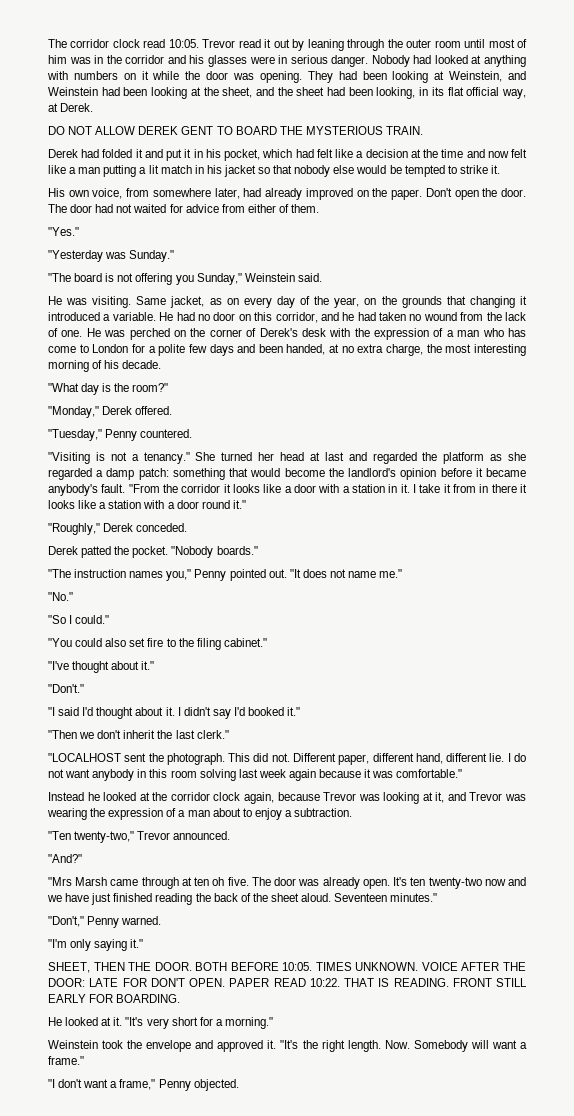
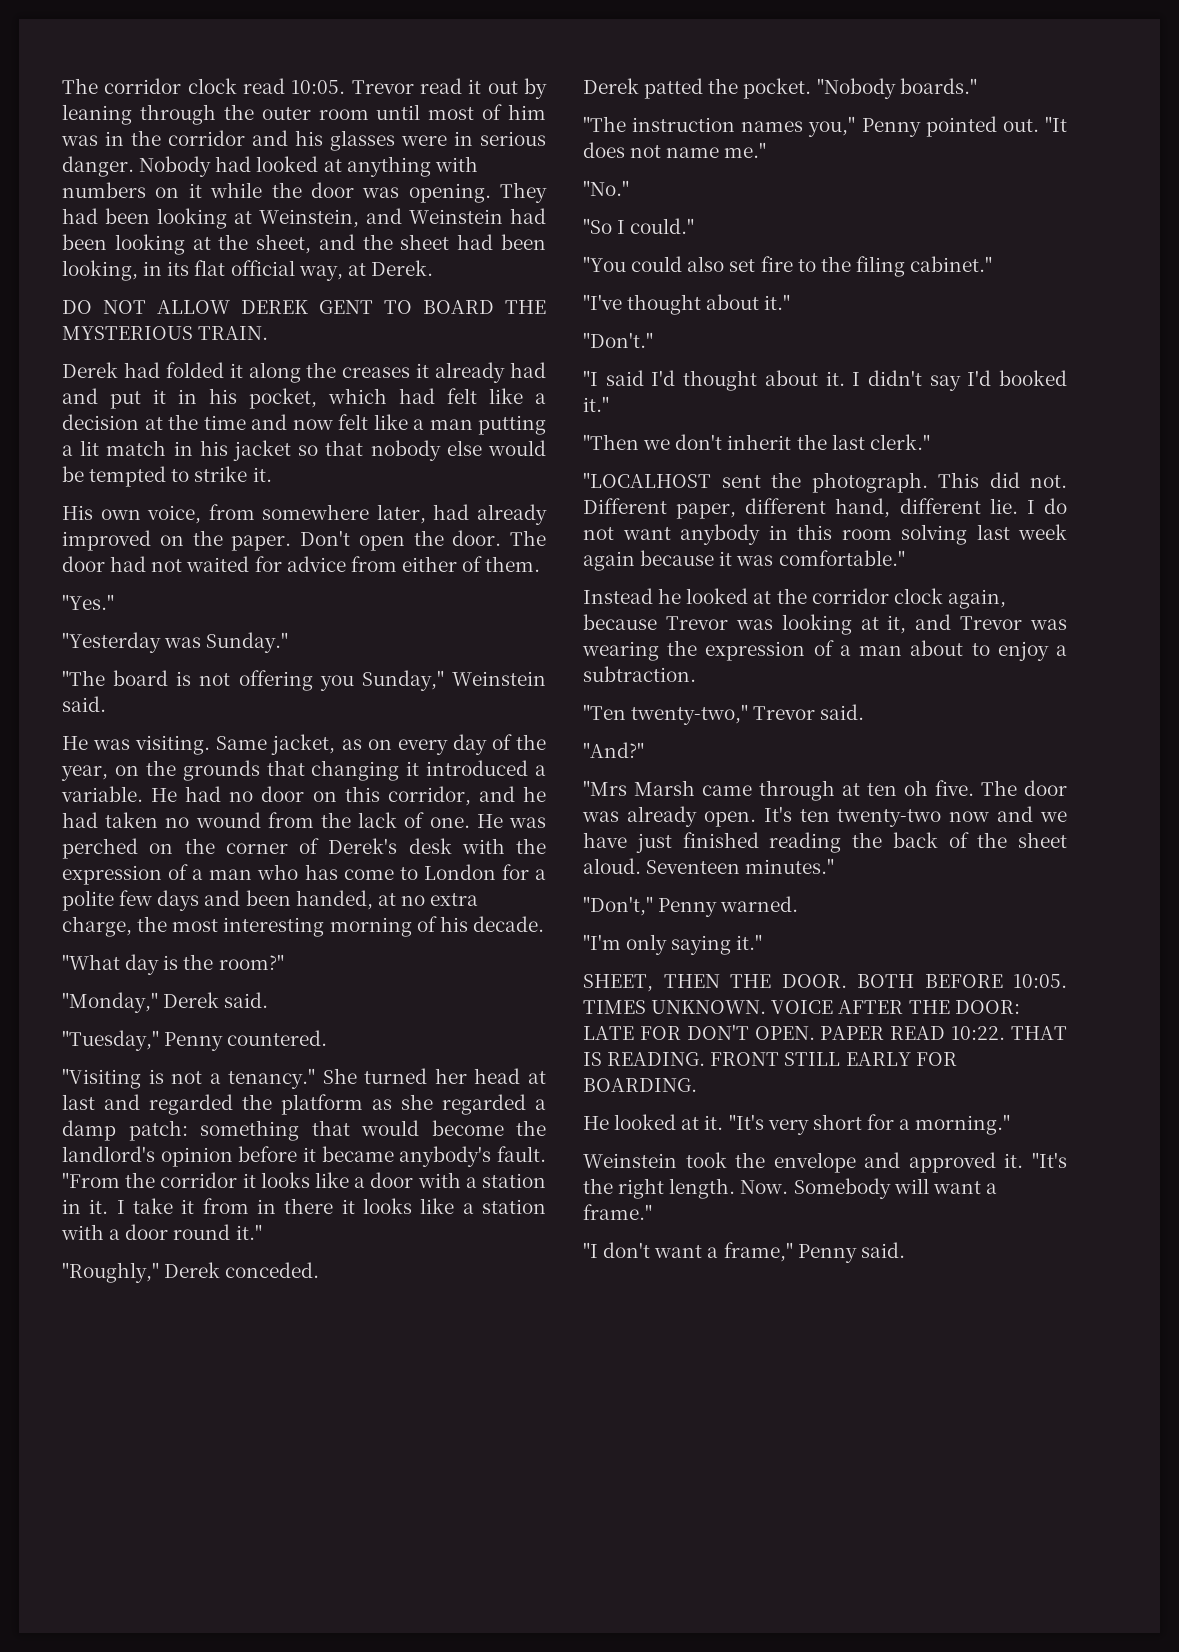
- Derek had folded it and put it in his pocket, which had felt like a decision at the time and now felt like a man putting a lit match in his jacket so that nobody else would be tempted to strike it.
+ Derek had folded it along the creases it already had and put it in his pocket, which had felt like a decision at the time and now felt like a man putting a lit match in his jacket so that nobody else would be tempted to strike it.
- "Monday," Derek offered.
+ "Monday," Derek said.
- "Ten twenty-two," Trevor announced.
+ "Ten twenty-two," Trevor said.
- "I don't want a frame," Penny objected.
+ "I don't want a frame," Penny said.

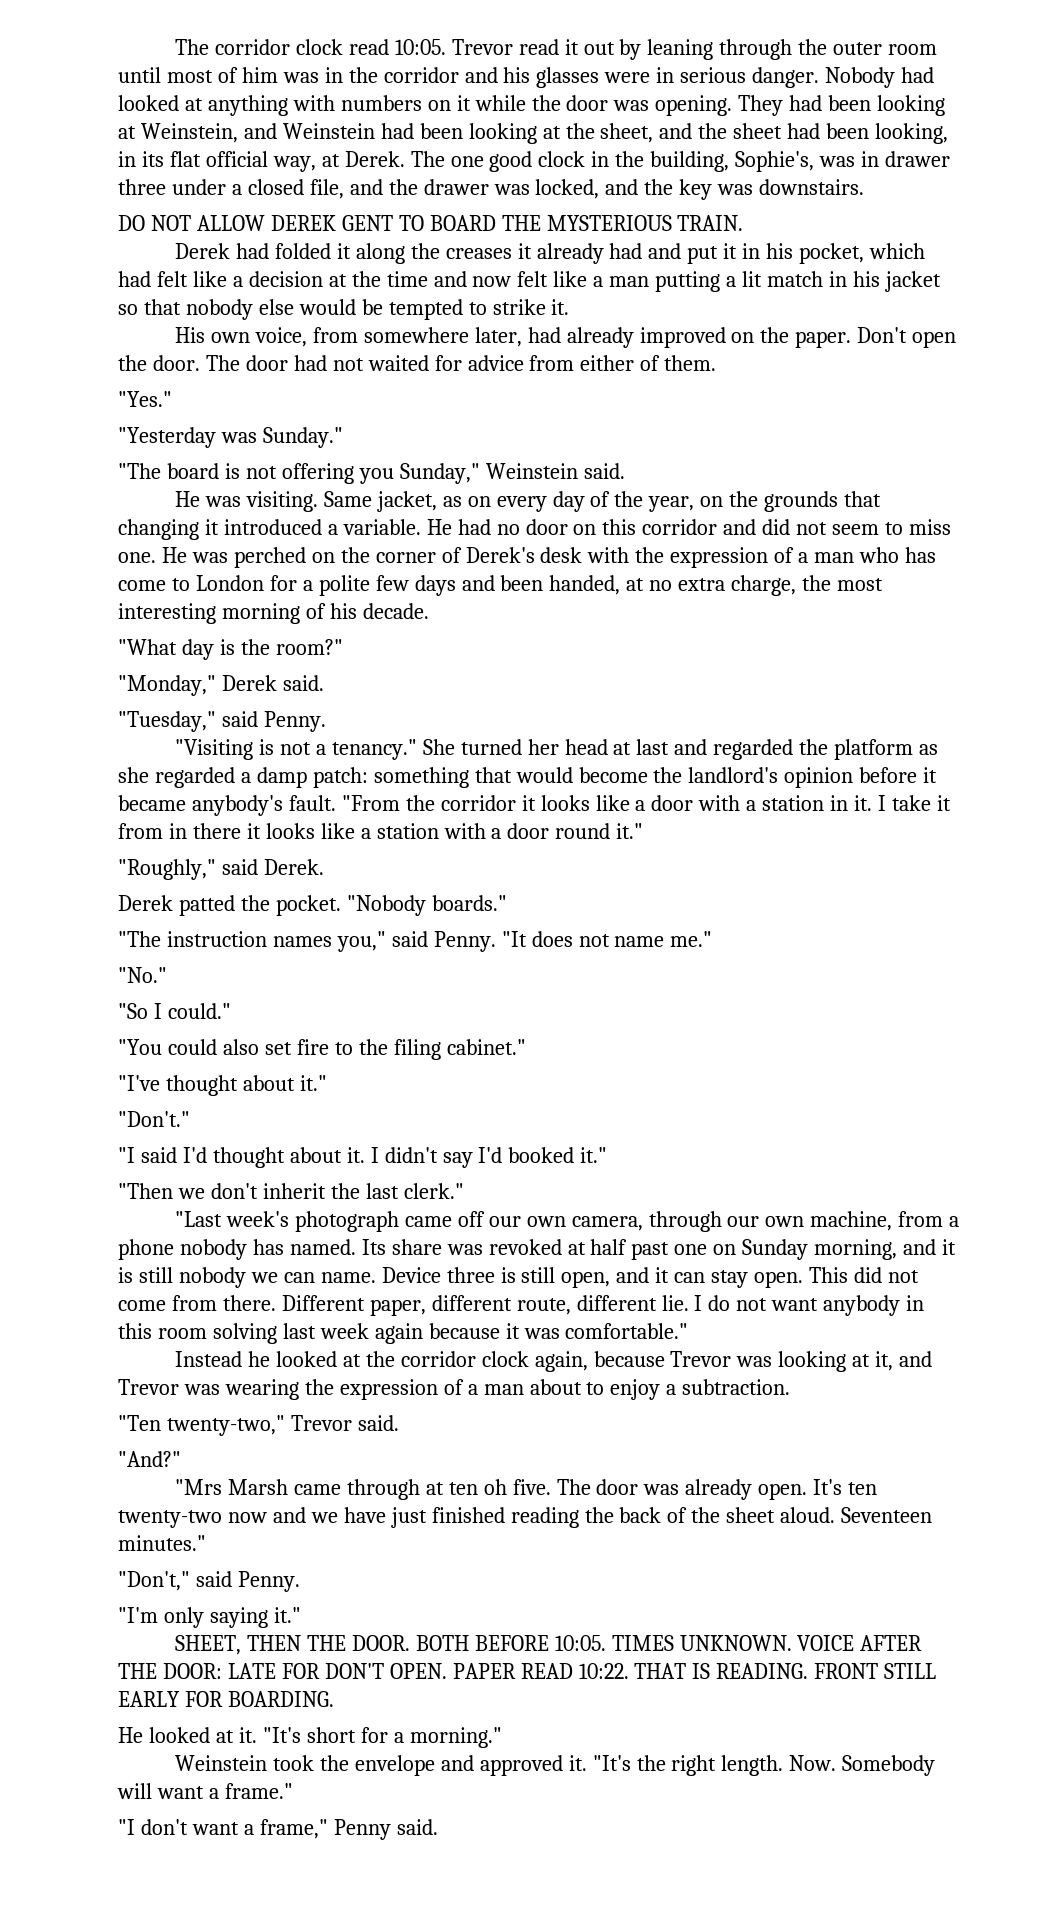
+ The one good clock in the building, Sophie's, was in drawer three under a closed file, and the drawer was locked, and the key was downstairs.
- He had no door on this corridor, and he had taken no wound from the lack of one.
+ He had no door on this corridor and did not seem to miss one.
- "Tuesday," Penny countered.
+ "Tuesday," said Penny.
- "Roughly," Derek conceded.
+ "Roughly," said Derek.
- "The instruction names you," Penny pointed out.
+ "The instruction names you," said Penny.
- "LOCALHOST sent the photograph. This did not.
+ "Last week's photograph came off our own camera, through our own machine, from a phone nobody has named. Its share was revoked at half past one on Sunday morning, and it is still nobody we can name. Device three is still open, and it can stay open. This did not come from there.
- Different paper, different hand, different lie.
+ Different paper, different route, different lie.
- "Don't," Penny warned.
+ "Don't," said Penny.
- "It's very short for a morning."
+ "It's short for a morning."

